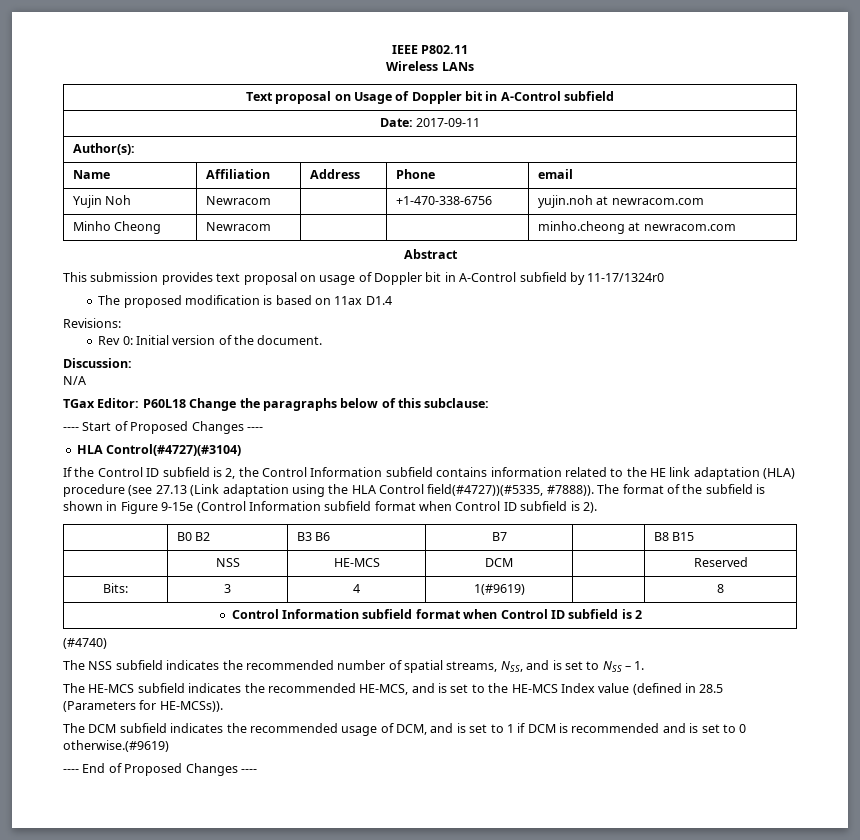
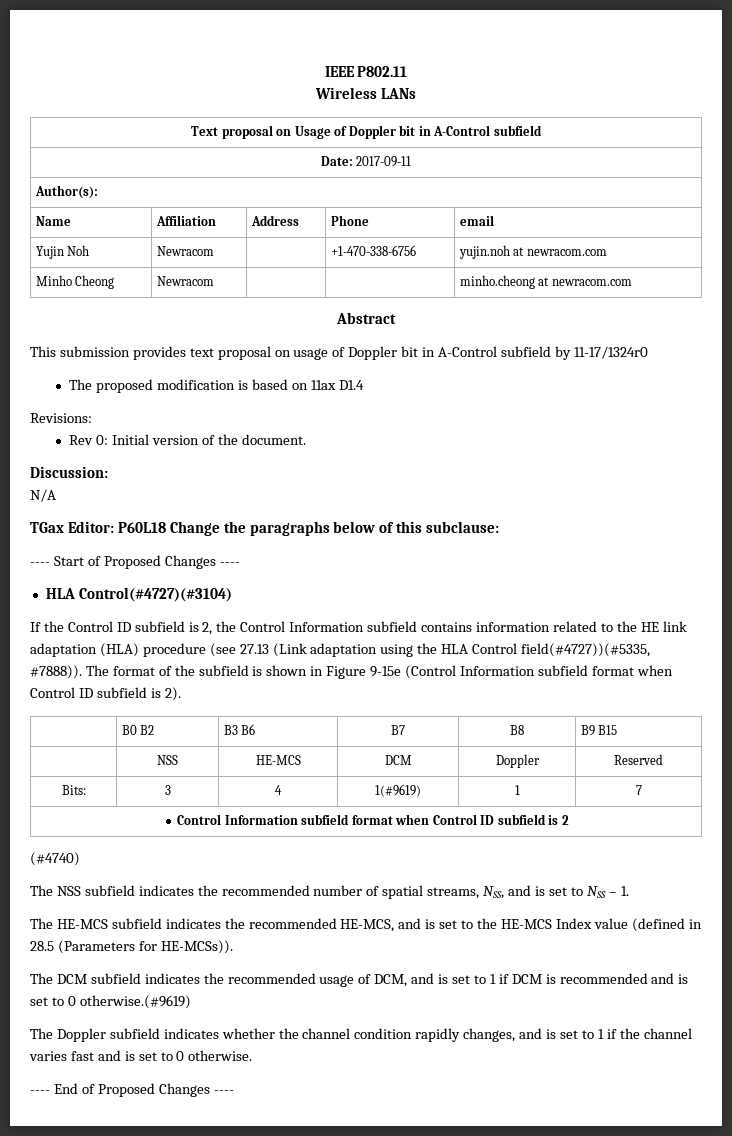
- | B0 B2 | B3 B6 | B7 | | B8 B15
+ | B0 B2 | B3 B6 | B7 | B8 | B9 B15
- | NSS | HE-MCS | DCM | | Reserved
+ | NSS | HE-MCS | DCM | Doppler | Reserved
- Bits: | 3 | 4 | 1(#9619) | | 8
+ Bits: | 3 | 4 | 1(#9619) | 1 | 7
+ The Doppler subfield indicates whether the channel condition rapidly changes, and is set to 1 if the channel varies fast and is set to 0 otherwise.

